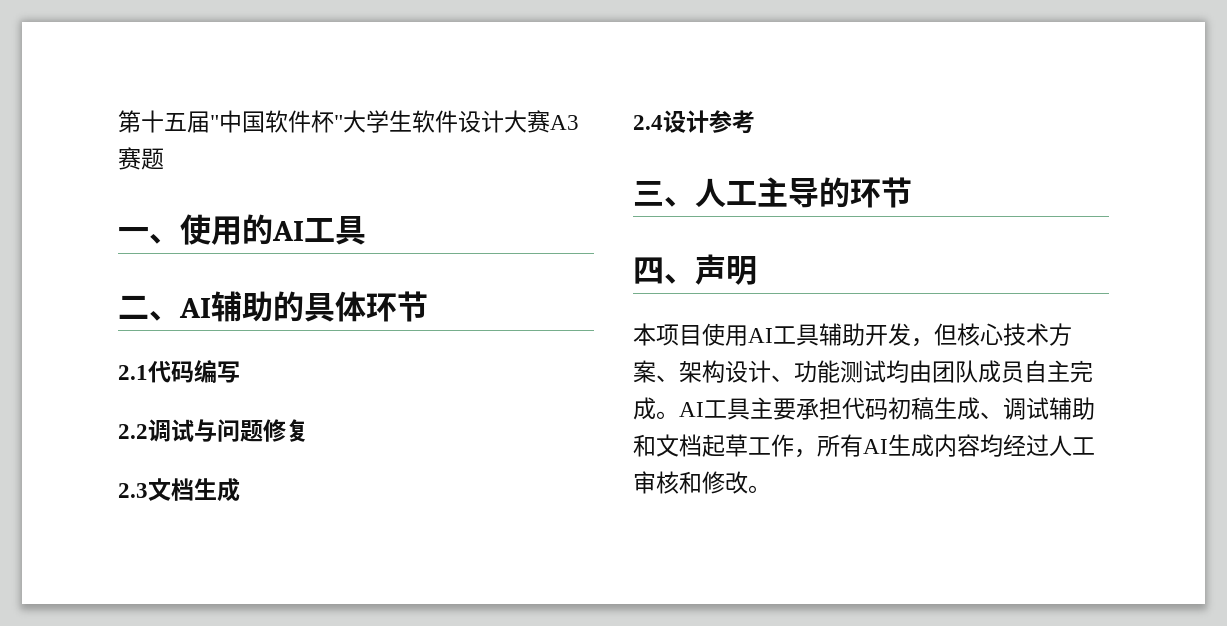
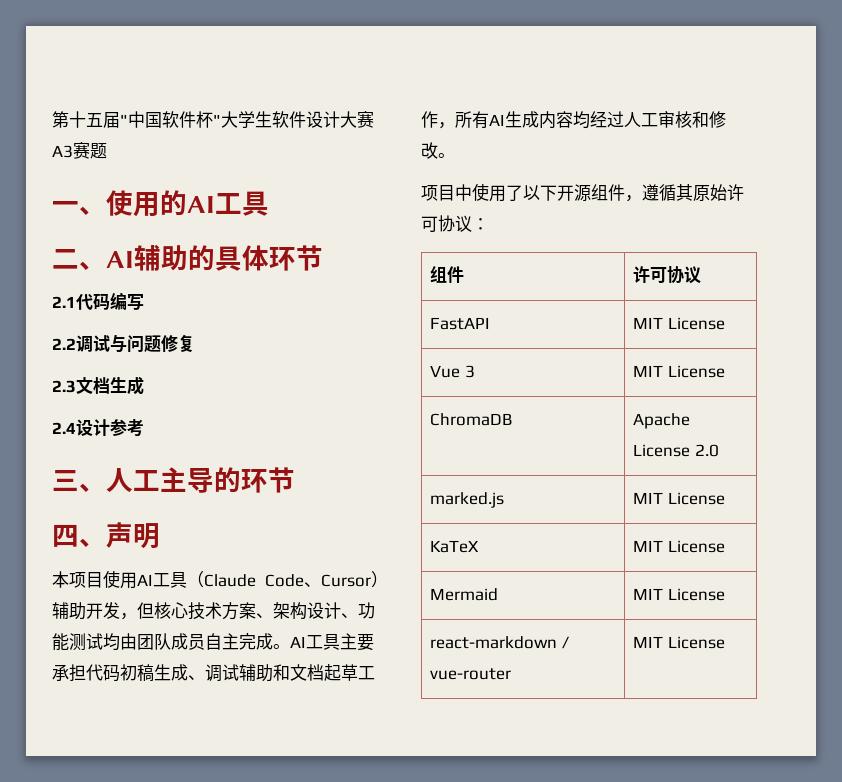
- 本项目使用AI工具辅助开发，但核心技术方案、架构设计、功能测试均由团队成员自主完成。
+ 本项目使用AI工具（Claude Code、Cursor）辅助开发，但核心技术方案、架构设计、功能测试均由团队成员自主完成。
+ 项目中使用了以下开源组件，遵循其原始许可协议：
+ 组件 | 许可协议
+ FastAPI | MIT License
+ Vue 3 | MIT License
+ ChromaDB | Apache License 2.0
+ marked.js | MIT License
+ KaTeX | MIT License
+ Mermaid | MIT License
+ react-markdown / vue-router | MIT License

